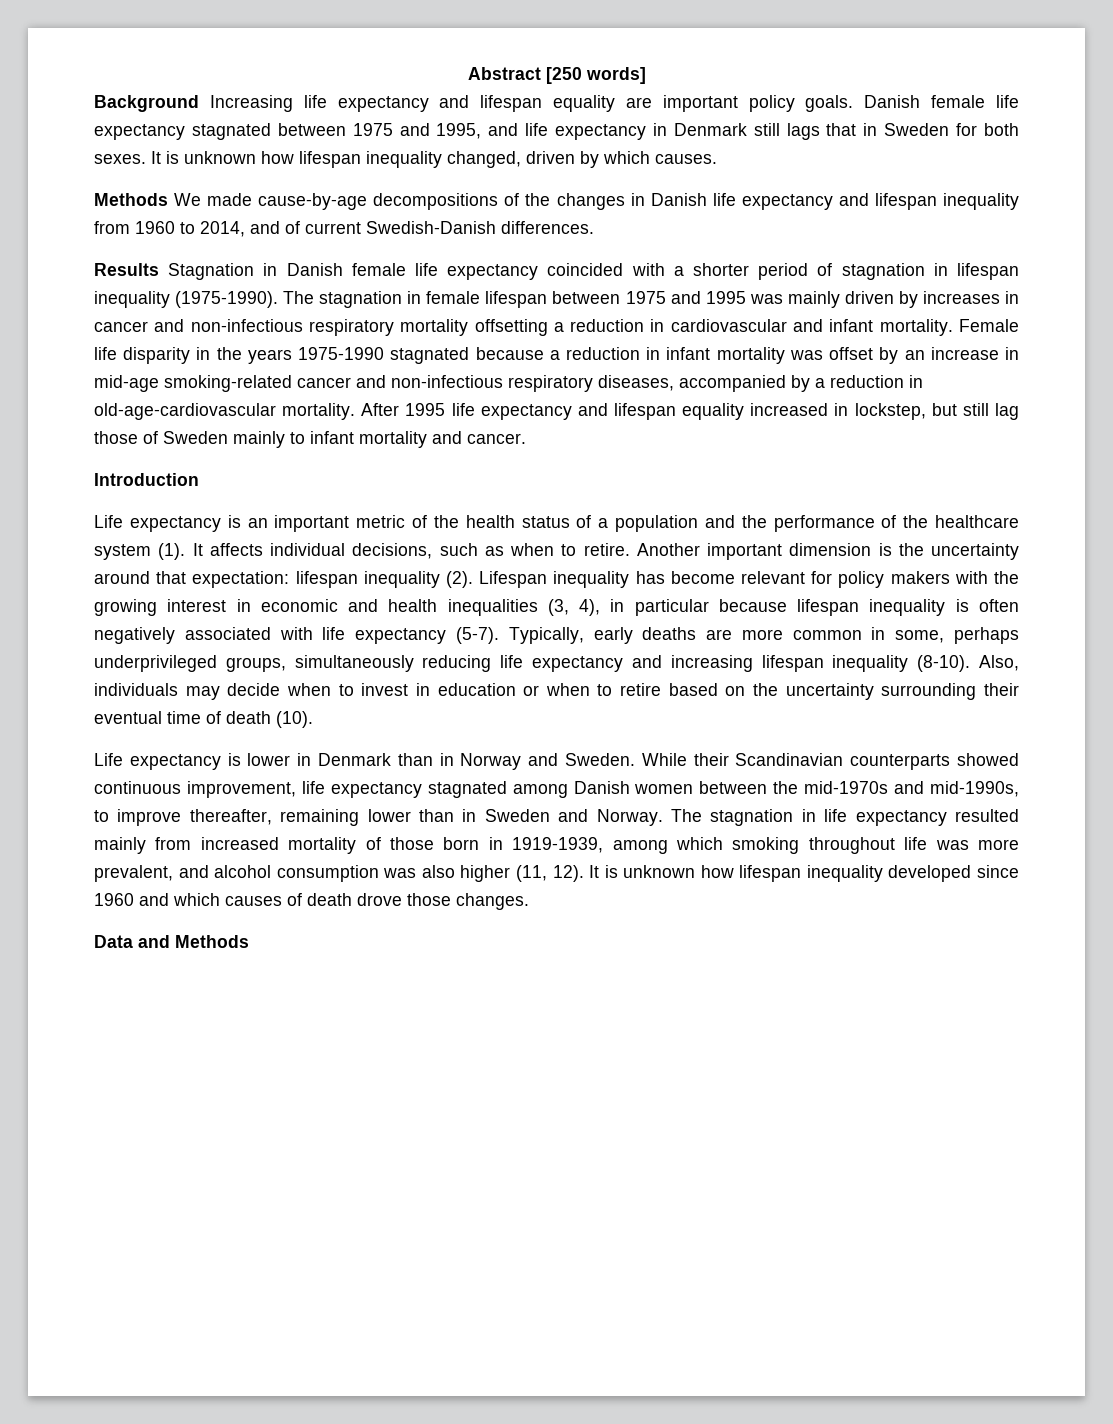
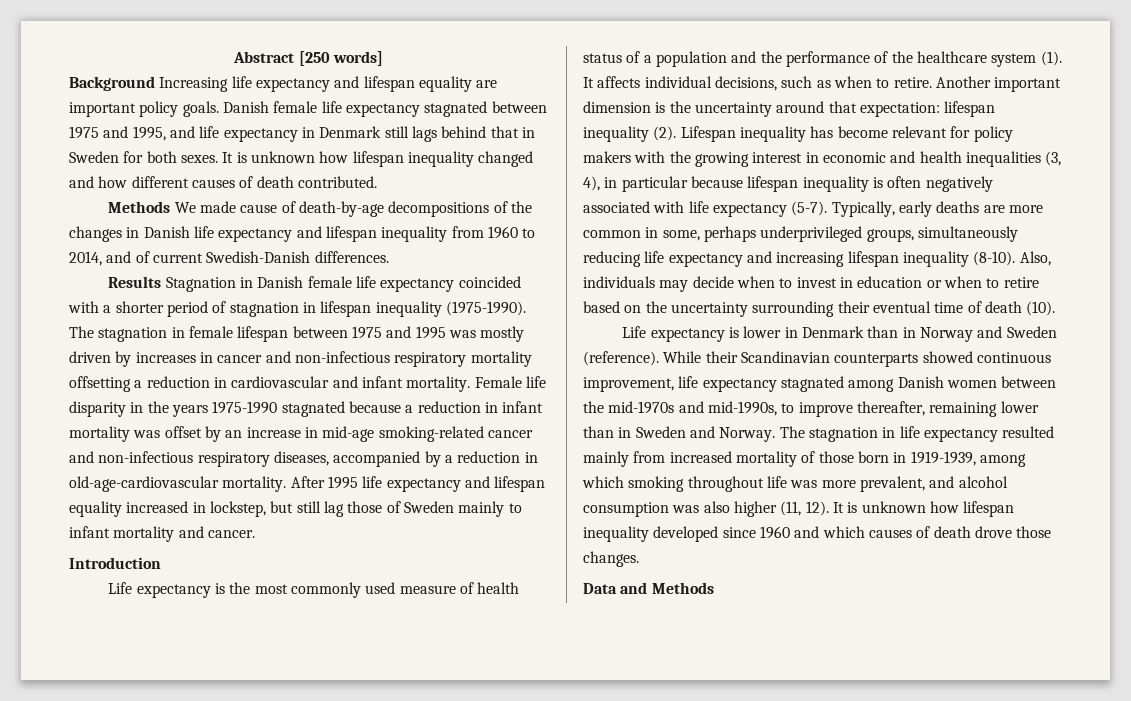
- Danish female life expectancy stagnated between 1975 and 1995, and life expectancy in Denmark still lags that in Sweden for both sexes.
+ Danish female life expectancy stagnated between 1975 and 1995, and life expectancy in Denmark still lags behind that in Sweden for both sexes.
- It is unknown how lifespan inequality changed, driven by which causes.
+ It is unknown how lifespan inequality changed and how different causes of death contributed.
- Methods We made cause-by-age decompositions of the changes in Danish life expectancy and lifespan inequality from 1960 to 2014, and of current Swedish-Danish differences.
+ Methods We made cause of death-by-age decompositions of the changes in Danish life expectancy and lifespan inequality from 1960 to 2014, and of current Swedish-Danish differences.
- The stagnation in female lifespan between 1975 and 1995 was mainly driven by increases in cancer and non-infectious respiratory mortality offsetting a reduction in cardiovascular and infant mortality.
+ The stagnation in female lifespan between 1975 and 1995 was mostly driven by increases in cancer and non-infectious respiratory mortality offsetting a reduction in cardiovascular and infant mortality.
- Life expectancy is an important metric of the health status of a population and the performance of the healthcare system (1).
+ Life expectancy is the most commonly used measure of health status of a population and the performance of the healthcare system (1).
- Life expectancy is lower in Denmark than in Norway and Sweden.
+ Life expectancy is lower in Denmark than in Norway and Sweden (reference).

